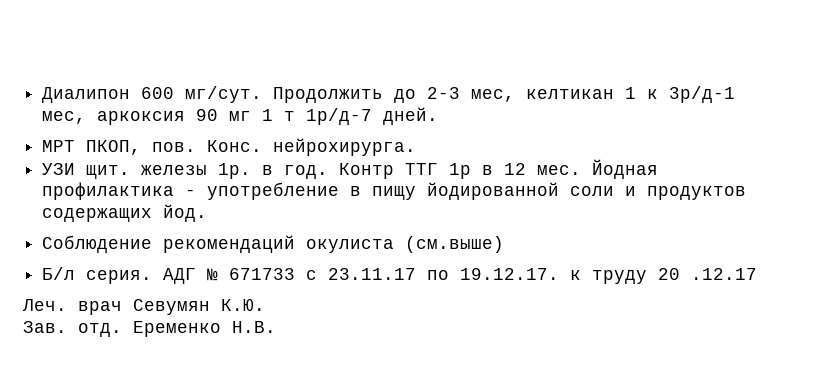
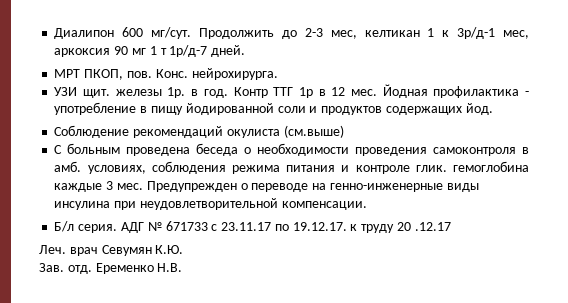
+ С больным проведена беседа о необходимости проведения самоконтроля в амб. условиях, соблюдения режима питания и контроле глик. гемоглобина каждые 3 мес. Предупрежден о переводе на генно-инженерные виды инсулина при неудовлетворительной компенсации.

